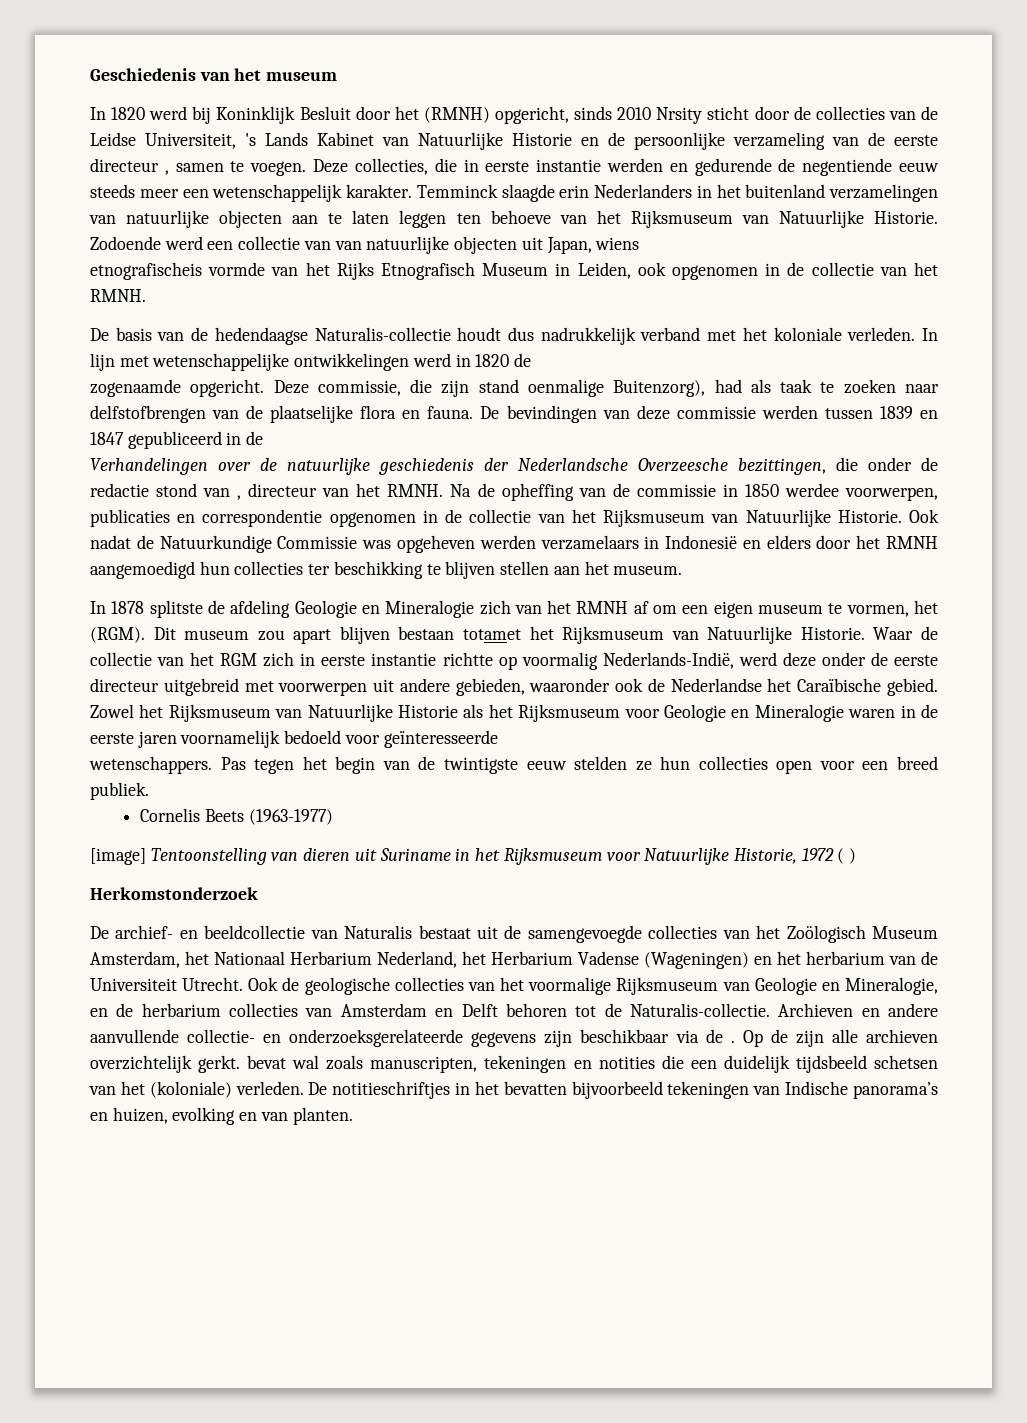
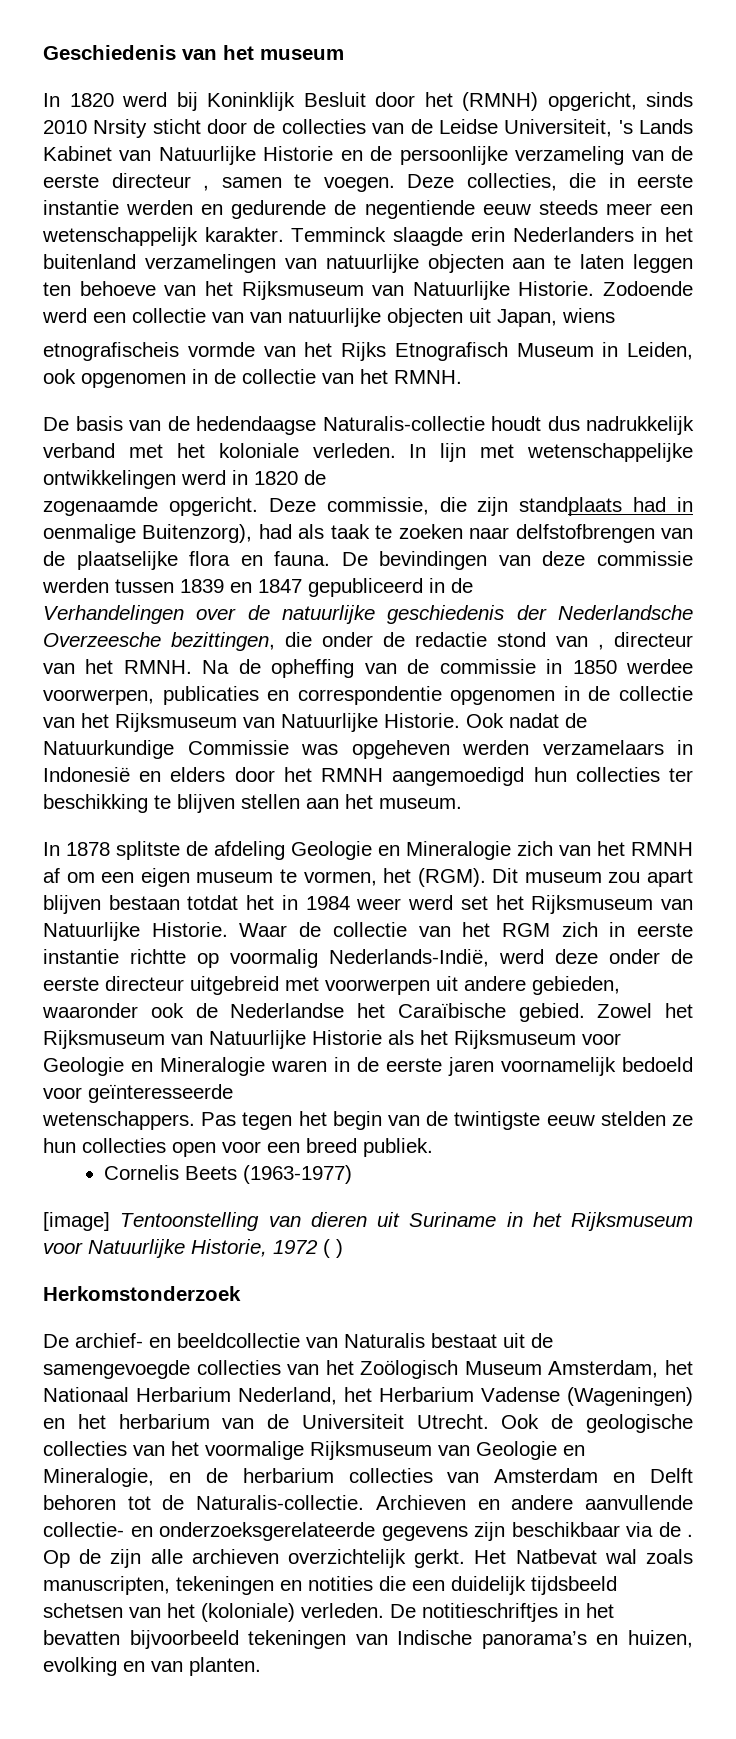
- Deze commissie, die zijn stand oenmalige Buitenzorg), had als taak te zoeken naar delfstofbrengen van de plaatselijke flora en fauna.
+ Deze commissie, die zijn standplaats had in oenmalige Buitenzorg), had als taak te zoeken naar delfstofbrengen van de plaatselijke flora en fauna.
- Dit museum zou apart blijven bestaan totamet het Rijksmuseum van Natuurlijke Historie.
+ Dit museum zou apart blijven bestaan totdat het in 1984 weer werd set het Rijksmuseum van Natuurlijke Historie.
- Op de zijn alle archieven overzichtelijk gerkt. bevat wal zoals manuscripten, tekeningen en notities die een duidelijk tijdsbeeld schetsen van het (koloniale) verleden.
+ Op de zijn alle archieven overzichtelijk gerkt. Het Natbevat wal zoals manuscripten, tekeningen en notities die een duidelijk tijdsbeeld schetsen van het (koloniale) verleden.

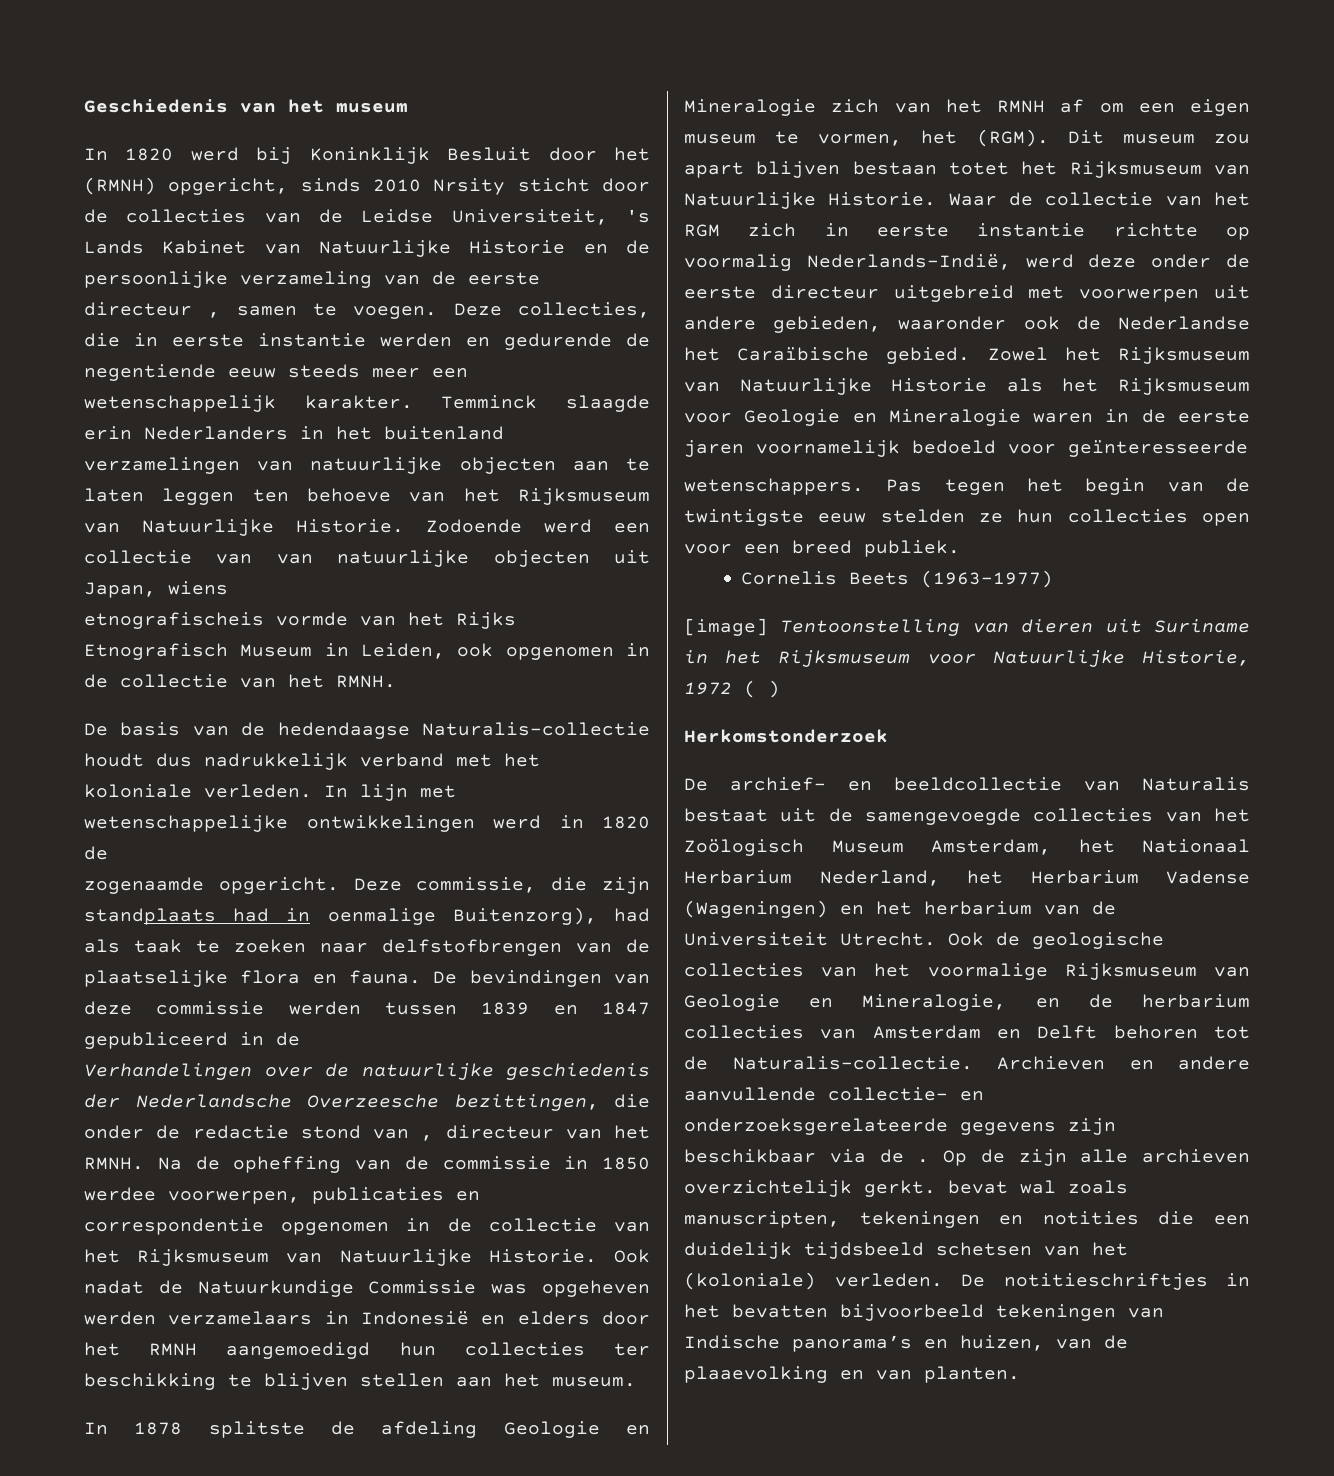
- Dit museum zou apart blijven bestaan totdat het in 1984 weer werd set het Rijksmuseum van Natuurlijke Historie.
+ Dit museum zou apart blijven bestaan totet het Rijksmuseum van Natuurlijke Historie.
- Op de zijn alle archieven overzichtelijk gerkt. Het Natbevat wal zoals manuscripten, tekeningen en notities die een duidelijk tijdsbeeld schetsen van het (koloniale) verleden.
+ Op de zijn alle archieven overzichtelijk gerkt. bevat wal zoals manuscripten, tekeningen en notities die een duidelijk tijdsbeeld schetsen van het (koloniale) verleden.
- De notitieschriftjes in het bevatten bijvoorbeeld tekeningen van Indische panorama’s en huizen, evolking en van planten.
+ De notitieschriftjes in het bevatten bijvoorbeeld tekeningen van Indische panorama’s en huizen, van de plaaevolking en van planten.

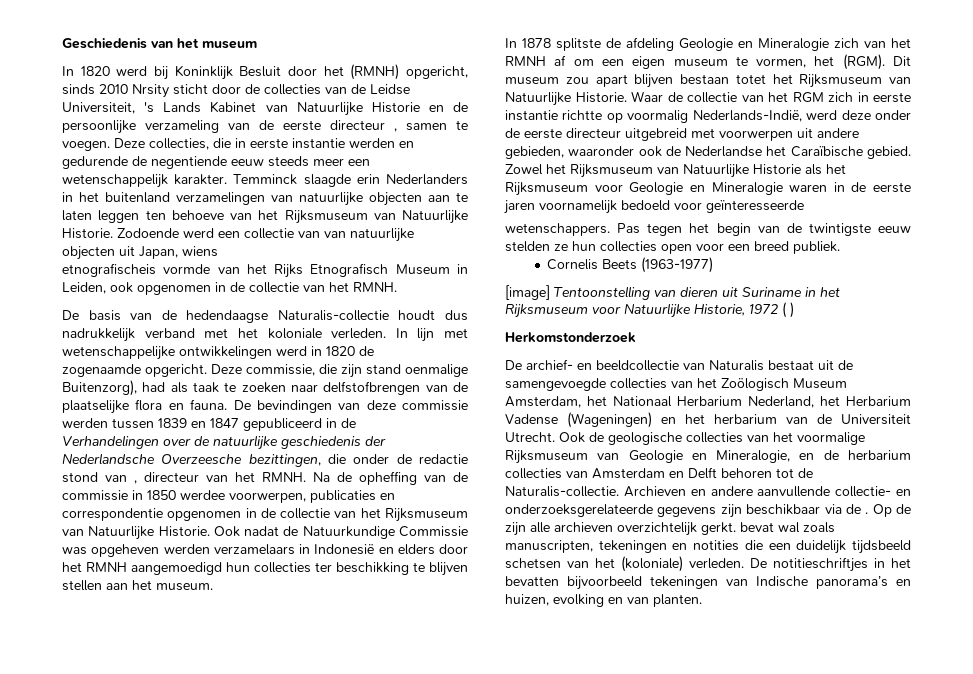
- Deze commissie, die zijn standplaats had in oenmalige Buitenzorg), had als taak te zoeken naar delfstofbrengen van de plaatselijke flora en fauna.
+ Deze commissie, die zijn stand oenmalige Buitenzorg), had als taak te zoeken naar delfstofbrengen van de plaatselijke flora en fauna.
- De notitieschriftjes in het bevatten bijvoorbeeld tekeningen van Indische panorama’s en huizen, van de plaaevolking en van planten.
+ De notitieschriftjes in het bevatten bijvoorbeeld tekeningen van Indische panorama’s en huizen, evolking en van planten.

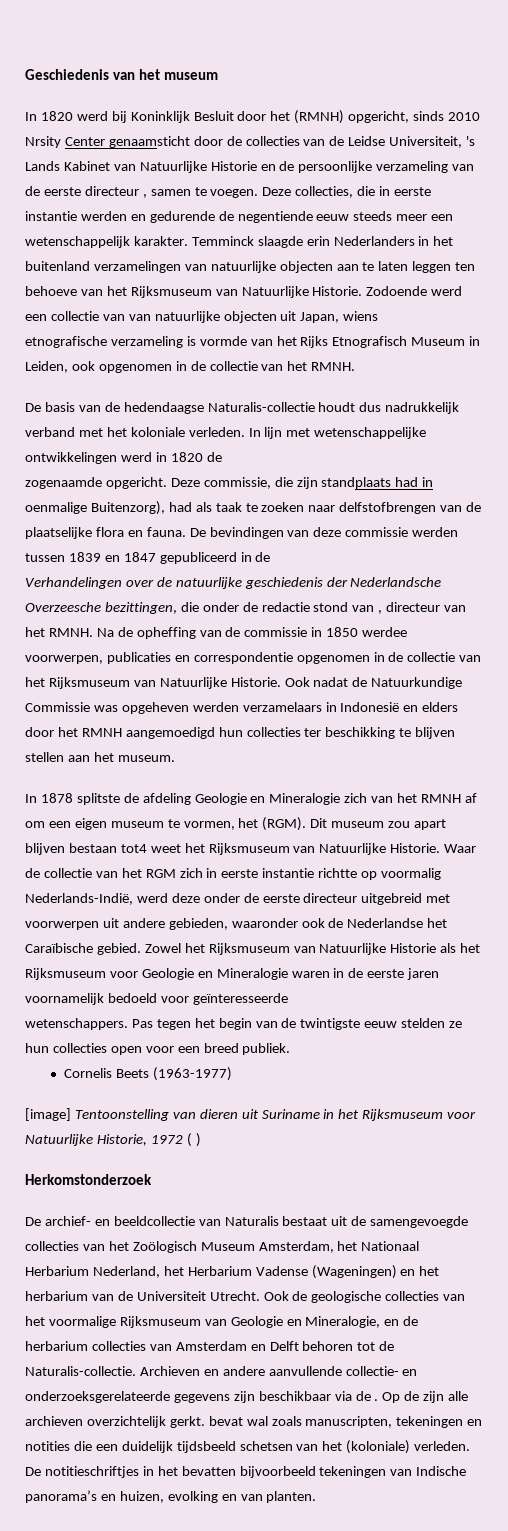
- In 1820 werd bij Koninklijk Besluit door het (RMNH) opgericht, sinds 2010 Nrsity sticht door de collecties van de Leidse Universiteit, 's Lands Kabinet van Natuurlijke Historie en de persoonlijke verzameling van de eerste directeur , samen te voegen.
+ In 1820 werd bij Koninklijk Besluit door het (RMNH) opgericht, sinds 2010 Nrsity Center genaamsticht door de collecties van de Leidse Universiteit, 's Lands Kabinet van Natuurlijke Historie en de persoonlijke verzameling van de eerste directeur , samen te voegen.
- etnografischeis vormde van het Rijks Etnografisch Museum in Leiden, ook opgenomen in de collectie van het RMNH.
+ etnografische verzameling is vormde van het Rijks Etnografisch Museum in Leiden, ook opgenomen in de collectie van het RMNH.
- Deze commissie, die zijn stand oenmalige Buitenzorg), had als taak te zoeken naar delfstofbrengen van de plaatselijke flora en fauna.
+ Deze commissie, die zijn standplaats had in oenmalige Buitenzorg), had als taak te zoeken naar delfstofbrengen van de plaatselijke flora en fauna.
- Dit museum zou apart blijven bestaan totet het Rijksmuseum van Natuurlijke Historie.
+ Dit museum zou apart blijven bestaan tot4 weet het Rijksmuseum van Natuurlijke Historie.

